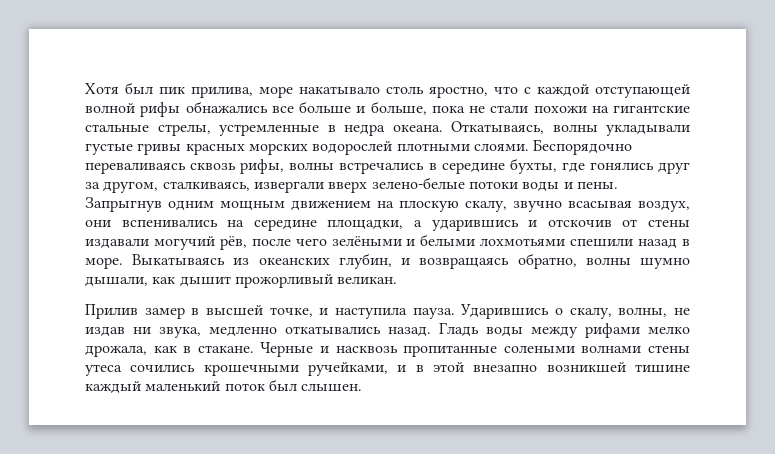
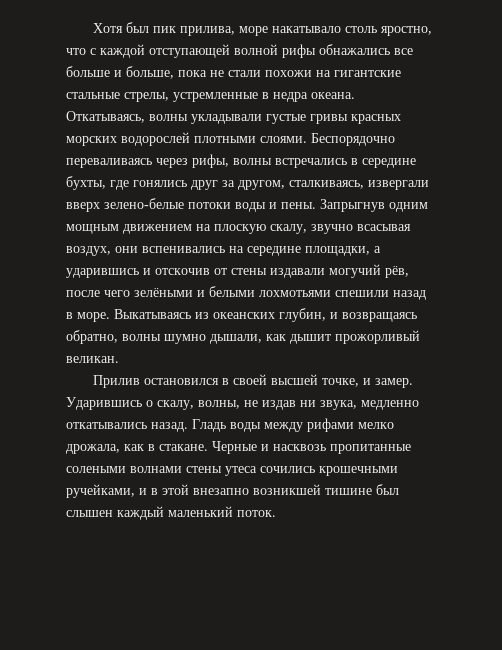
- Беспорядочно переваливаясь сквозь рифы, волны встречались в середине бухты, где гонялись друг за другом, сталкиваясь, извергали вверх зелено-белые потоки воды и пены.
+ Беспорядочно переваливаясь через рифы, волны встречались в середине бухты, где гонялись друг за другом, сталкиваясь, извергали вверх зелено-белые потоки воды и пены.
- Прилив замер в высшей точке, и наступила пауза.
+ Прилив остановился в своей высшей точке, и замер.
- Черные и насквозь пропитанные солеными волнами стены утеса сочились крошечными ручейками, и в этой внезапно возникшей тишине каждый маленький поток был слышен.
+ Черные и насквозь пропитанные солеными волнами стены утеса сочились крошечными ручейками, и в этой внезапно возникшей тишине был слышен каждый маленький поток.

